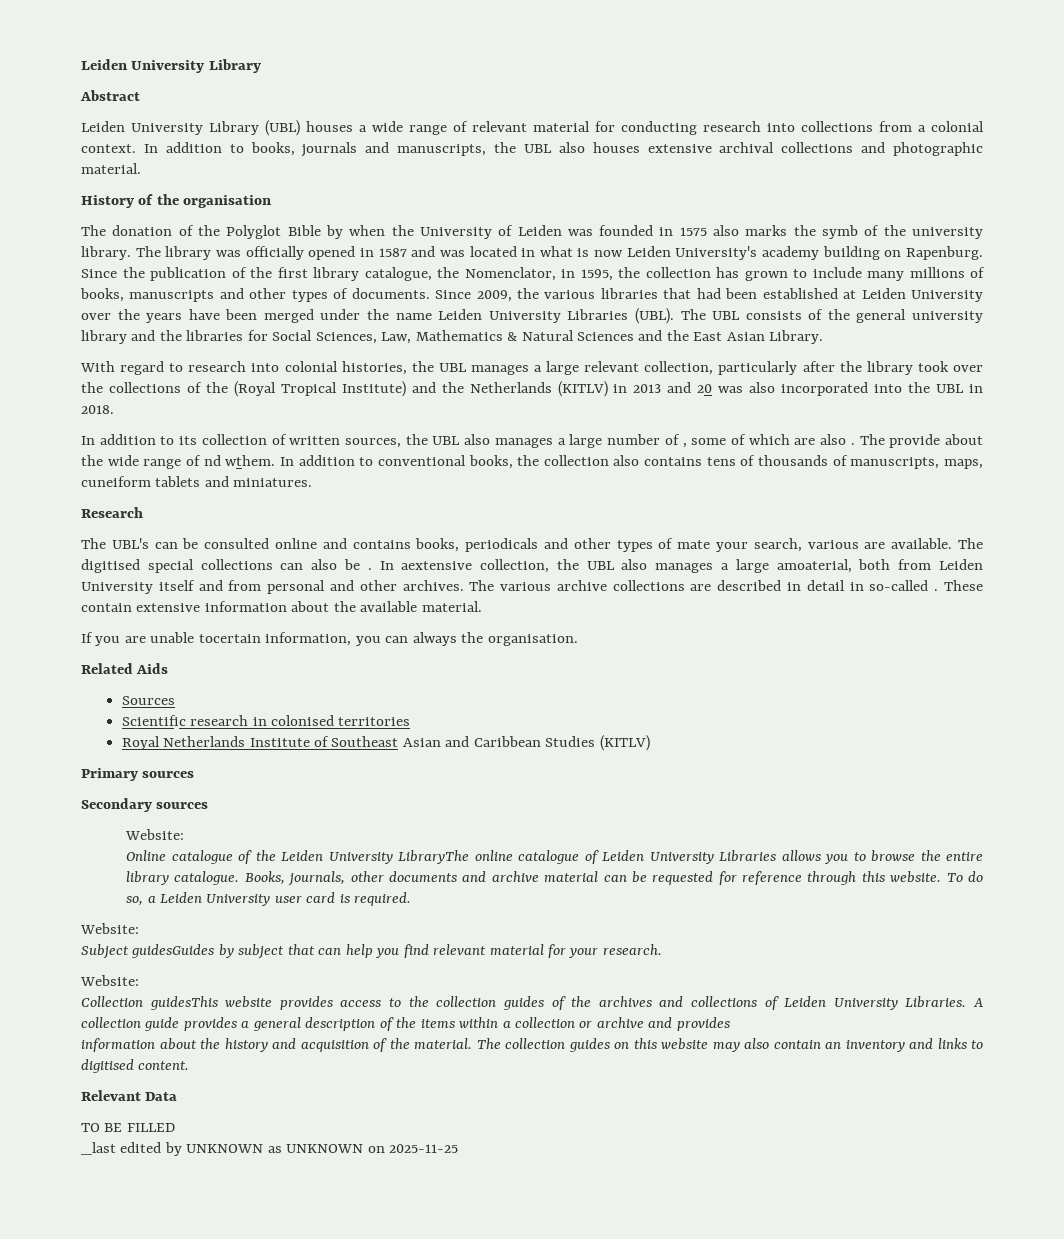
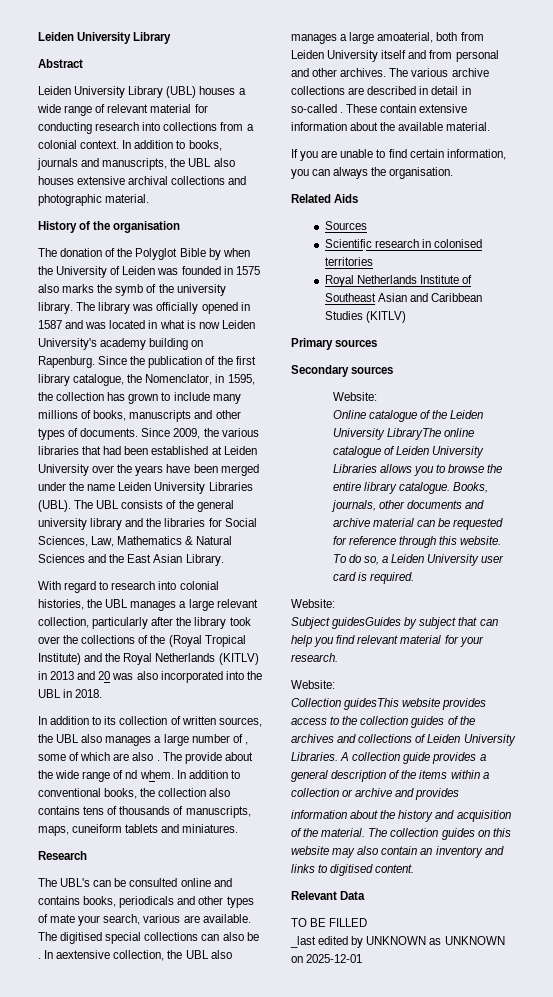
- With regard to research into colonial histories, the UBL manages a large relevant collection, particularly after the library took over the collections of the (Royal Tropical Institute) and the Netherlands (KITLV) in 2013 and 20 was also incorporated into the UBL in 2018.
+ With regard to research into colonial histories, the UBL manages a large relevant collection, particularly after the library took over the collections of the (Royal Tropical Institute) and the Royal Netherlands (KITLV) in 2013 and 20 was also incorporated into the UBL in 2018.
- The provide about the wide range of nd wthem.
+ The provide about the wide range of nd whem.
- If you are unable tocertain information, you can always the organisation.
+ If you are unable to find certain information, you can always the organisation.
- _last edited by UNKNOWN as UNKNOWN on 2025-11-25
+ _last edited by UNKNOWN as UNKNOWN on 2025-12-01

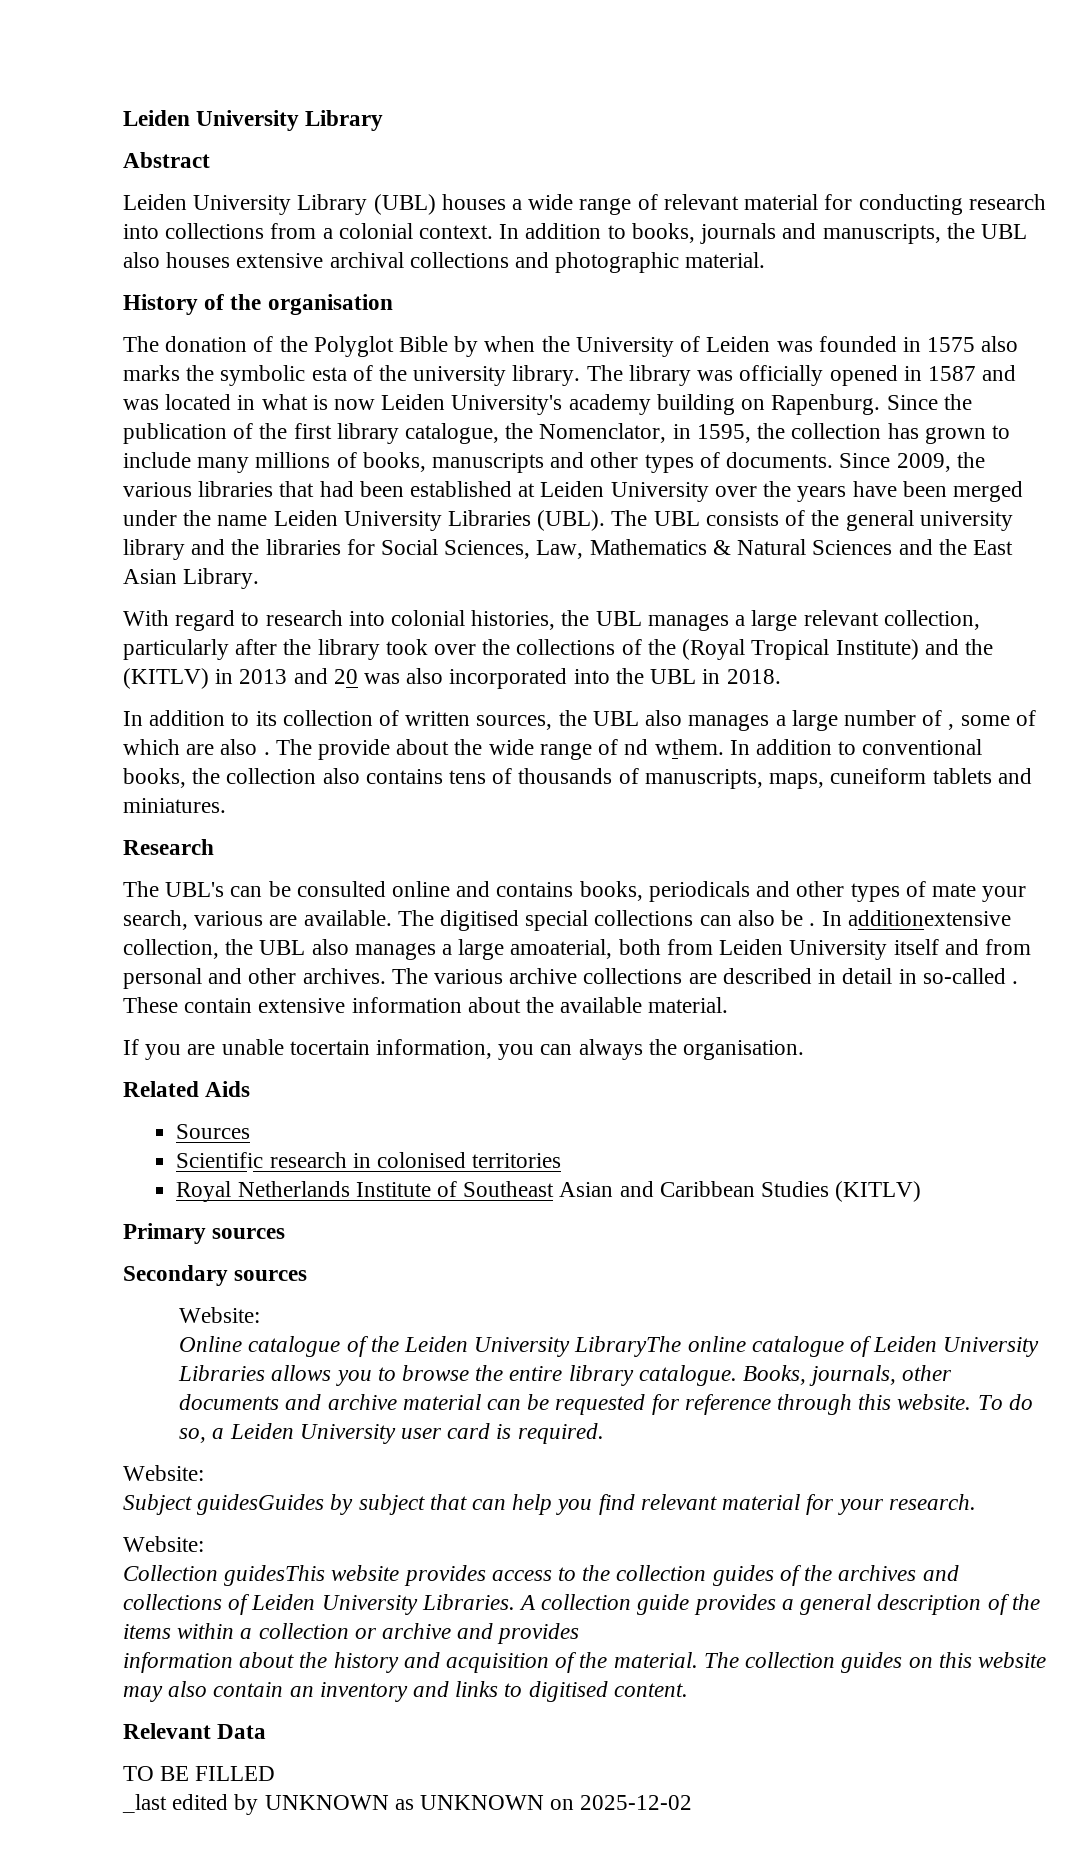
- The donation of the Polyglot Bible by when the University of Leiden was founded in 1575 also marks the symb of the university library.
+ The donation of the Polyglot Bible by when the University of Leiden was founded in 1575 also marks the symbolic esta of the university library.
- With regard to research into colonial histories, the UBL manages a large relevant collection, particularly after the library took over the collections of the (Royal Tropical Institute) and the Royal Netherlands (KITLV) in 2013 and 20 was also incorporated into the UBL in 2018.
+ With regard to research into colonial histories, the UBL manages a large relevant collection, particularly after the library took over the collections of the (Royal Tropical Institute) and the (KITLV) in 2013 and 20 was also incorporated into the UBL in 2018.
- The provide about the wide range of nd whem.
+ The provide about the wide range of nd wthem.
- In aextensive collection, the UBL also manages a large amoaterial, both from Leiden University itself and from personal and other archives.
+ In additionextensive collection, the UBL also manages a large amoaterial, both from Leiden University itself and from personal and other archives.
- If you are unable to find certain information, you can always the organisation.
+ If you are unable tocertain information, you can always the organisation.
- _last edited by UNKNOWN as UNKNOWN on 2025-12-01
+ _last edited by UNKNOWN as UNKNOWN on 2025-12-02

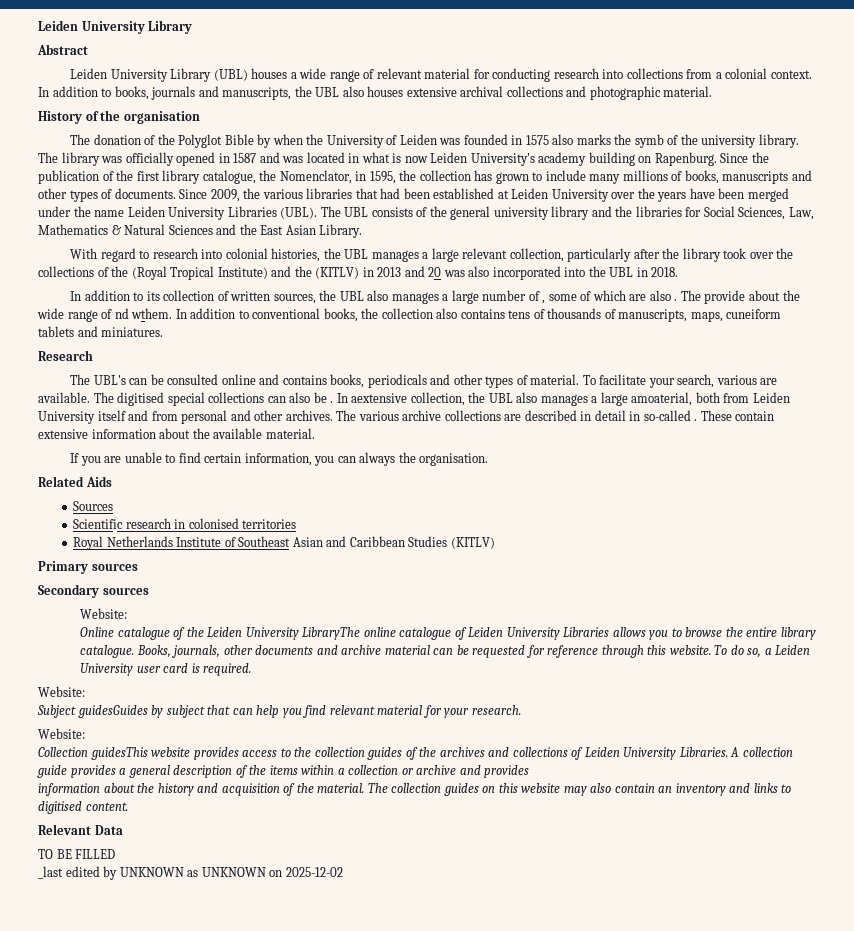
- The donation of the Polyglot Bible by when the University of Leiden was founded in 1575 also marks the symbolic esta of the university library.
+ The donation of the Polyglot Bible by when the University of Leiden was founded in 1575 also marks the symb of the university library.
- The UBL's can be consulted online and contains books, periodicals and other types of mate your search, various are available.
+ The UBL's can be consulted online and contains books, periodicals and other types of material. To facilitate your search, various are available.
- In additionextensive collection, the UBL also manages a large amoaterial, both from Leiden University itself and from personal and other archives.
+ In aextensive collection, the UBL also manages a large amoaterial, both from Leiden University itself and from personal and other archives.
- If you are unable tocertain information, you can always the organisation.
+ If you are unable to find certain information, you can always the organisation.

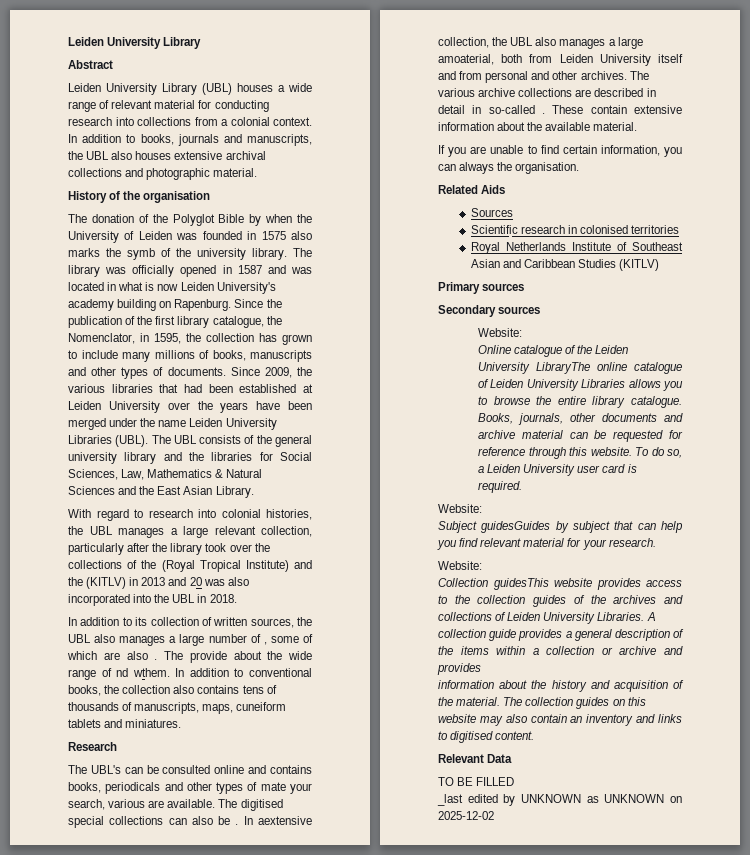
- The UBL's can be consulted online and contains books, periodicals and other types of material. To facilitate your search, various are available.
+ The UBL's can be consulted online and contains books, periodicals and other types of mate your search, various are available.

